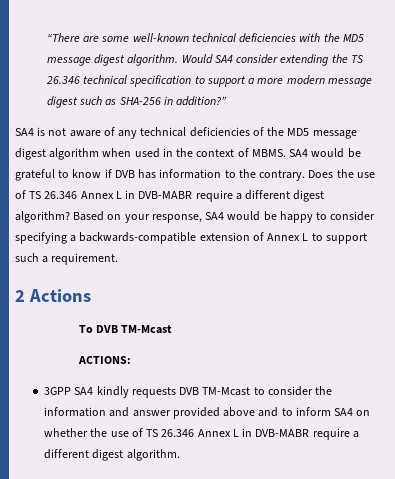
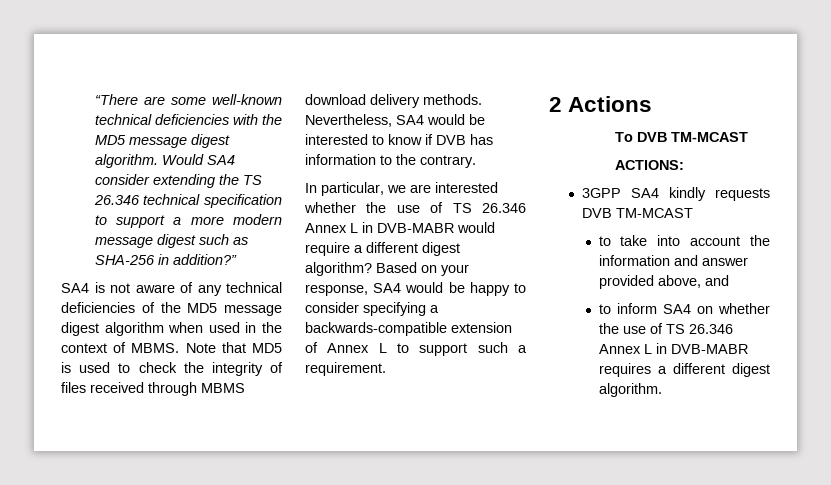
- SA4 would be grateful to know if DVB has information to the contrary. Does the use of TS 26.346 Annex L in DVB-MABR require a different digest algorithm?
+ Note that MD5 is used to check the integrity of files received through MBMS download delivery methods. Nevertheless, SA4 would be interested to know if DVB has information to the contrary.
+ In particular, we are interested whether the use of TS 26.346 Annex L in DVB-MABR would require a different digest algorithm?
- To DVB TM-Mcast
+ To DVB TM-MCAST
- 3GPP SA4 kindly requests DVB TM-Mcast to consider the information and answer provided above and to inform SA4 on whether the use of TS 26.346 Annex L in DVB-MABR require a different digest algorithm.
+ 3GPP SA4 kindly requests DVB TM-MCAST
+ to take into account the information and answer provided above, and
+ to inform SA4 on whether the use of TS 26.346 Annex L in DVB-MABR requires a different digest algorithm.

